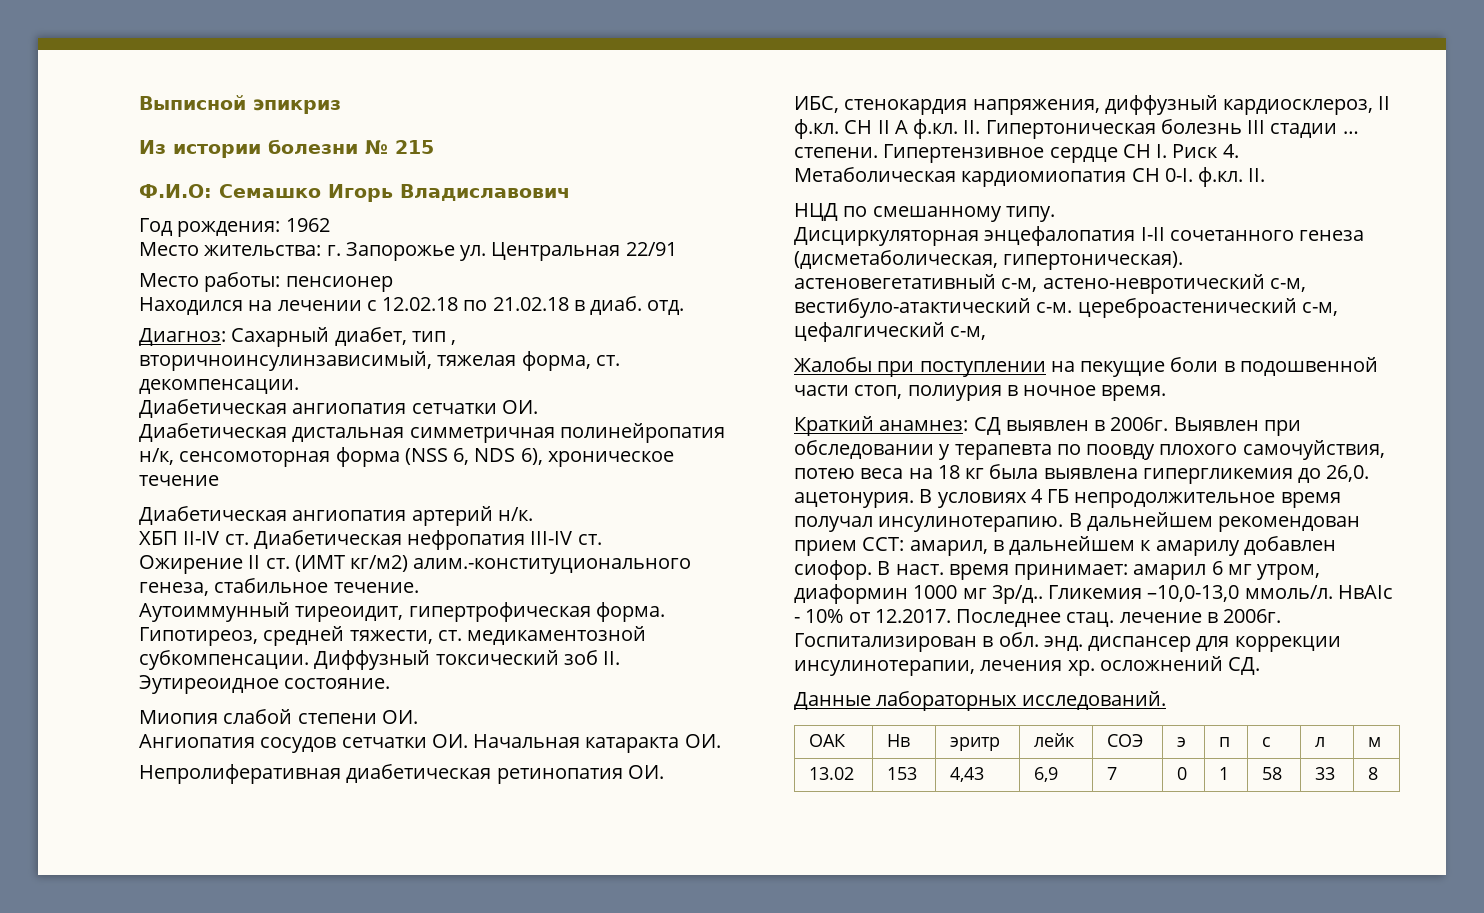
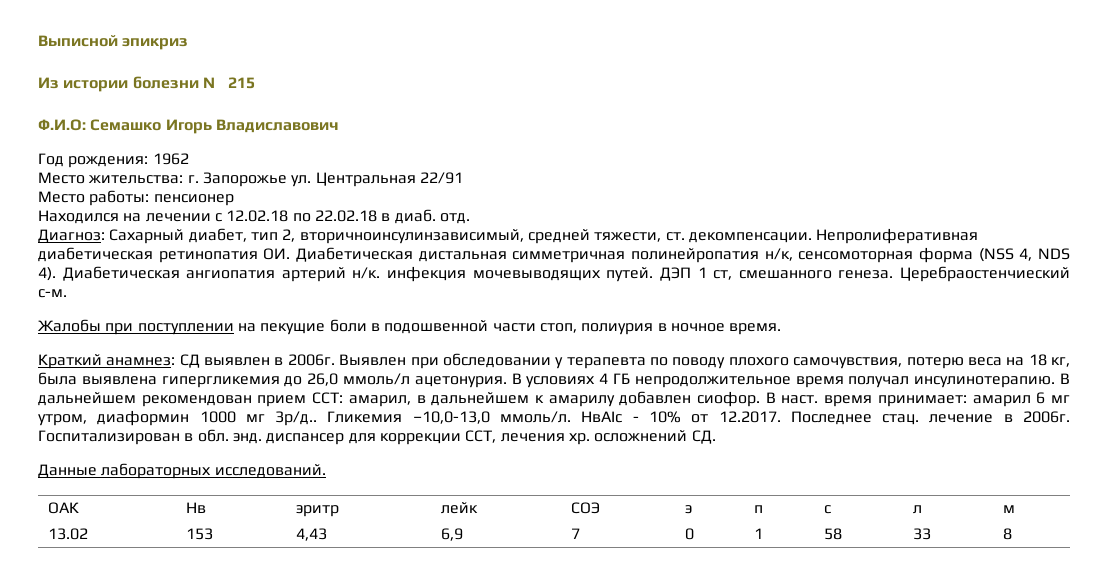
- Находился на лечении с 12.02.18 по 21.02.18 в диаб. отд.
+ Находился на лечении с 12.02.18 по 22.02.18 в диаб. отд.
- Диагноз: Сахарный диабет, тип , вторичноинсулинзависимый, тяжелая форма, ст. декомпенсации.
- Диабетическая ангиопатия сетчатки ОИ.
- Диабетическая дистальная симметричная полинейропатия н/к, сенсомоторная форма (NSS 6, NDS 6), хроническое течение
- Диабетическая ангиопатия артерий н/к.
- ХБП II-IV ст. Диабетическая нефропатия III-IV ст.
- Ожирение II ст. (ИМТ кг/м2) алим.-конституционального генеза, стабильное течение.
- Аутоиммунный тиреоидит, гипертрофическая форма. Гипотиреоз, средней тяжести, ст. медикаментозной субкомпенсации. Диффузный токсический зоб II. Эутиреоидное состояние.
- Миопия слабой степени ОИ.
- Ангиопатия сосудов сетчатки ОИ. Начальная катаракта ОИ.
- Непролиферативная диабетическая ретинопатия ОИ.
- ИБС, стенокардия напряжения, диффузный кардиосклероз, II ф.кл. СН II А ф.кл. II. Гипертоническая болезнь III стадии … степени. Гипертензивное сердце СН I. Риск 4. Метаболическая кардиомиопатия СН 0-I. ф.кл. II.
- НЦД по смешанному типу.
- Дисциркуляторная энцефалопатия I-II сочетанного генеза (дисметаболическая, гипертоническая).
- астеновегетативный с-м, астено-невротический с-м, вестибуло-атактический с-м. цереброастенический с-м, цефалгический с-м,
+ Диагноз: Сахарный диабет, тип 2, вторичноинсулинзависимый, средней тяжести, ст. декомпенсации. Непролиферативная диабетическая ретинопатия ОИ. Диабетическая дистальная симметричная полинейропатия н/к, сенсомоторная форма (NSS 4, NDS 4). Диабетическая ангиопатия артерий н/к. инфекция мочевыводящих путей. ДЭП 1 ст, смешанного генеза. Церебраостенчиеский с-м.
- Выявлен при обследовании у терапевта по поовду плохого самочуйствия, потею веса на 18 кг была выявлена гипергликемия до 26,0. ацетонурия.
+ Выявлен при обследовании у терапевта по поводу плохого самочувствия, потерю веса на 18 кг, была выявлена гипергликемия до 26,0 ммоль/л ацетонурия.
- Госпитализирован в обл. энд. диспансер для коррекции инсулинотерапии, лечения хр. осложнений СД.
+ Госпитализирован в обл. энд. диспансер для коррекции ССТ, лечения хр. осложнений СД.

